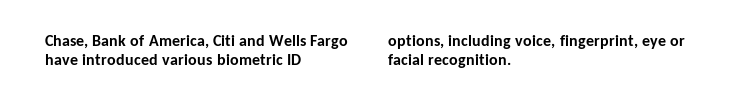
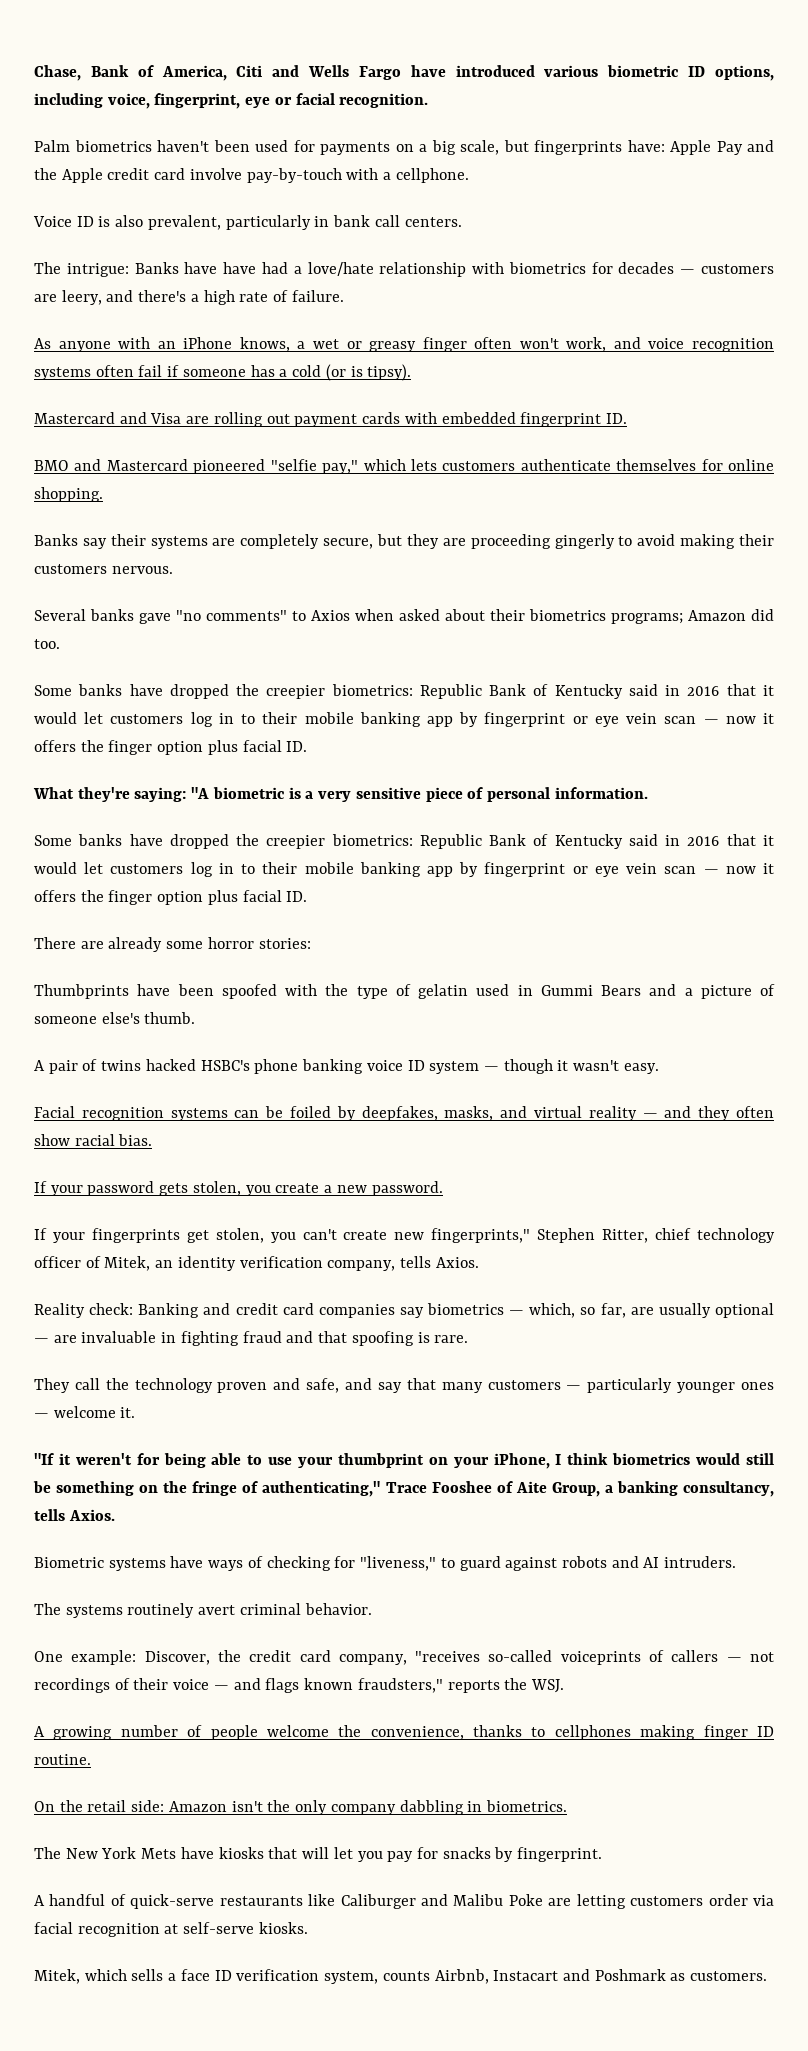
+ Palm biometrics haven't been used for payments on a big scale, but fingerprints have: Apple Pay and the Apple credit card involve pay-by-touch with a cellphone.
+ Voice ID is also prevalent, particularly in bank call centers.
+ The intrigue: Banks have have had a love/hate relationship with biometrics for decades — customers are leery, and there's a high rate of failure.
+ As anyone with an iPhone knows, a wet or greasy finger often won't work, and voice recognition systems often fail if someone has a cold (or is tipsy).
+ Mastercard and Visa are rolling out payment cards with embedded fingerprint ID.
+ BMO and Mastercard pioneered "selfie pay," which lets customers authenticate themselves for online shopping.
+ Banks say their systems are completely secure, but they are proceeding gingerly to avoid making their customers nervous.
+ Several banks gave "no comments" to Axios when asked about their biometrics programs; Amazon did too.
+ Some banks have dropped the creepier biometrics: Republic Bank of Kentucky said in 2016 that it would let customers log in to their mobile banking app by fingerprint or eye vein scan — now it offers the finger option plus facial ID.
+ What they're saying: "A biometric is a very sensitive piece of personal information.
+ Some banks have dropped the creepier biometrics: Republic Bank of Kentucky said in 2016 that it would let customers log in to their mobile banking app by fingerprint or eye vein scan — now it offers the finger option plus facial ID.
+ There are already some horror stories:
+ Thumbprints have been spoofed with the type of gelatin used in Gummi Bears and a picture of someone else's thumb.
+ A pair of twins hacked HSBC's phone banking voice ID system — though it wasn't easy.
+ Facial recognition systems can be foiled by deepfakes, masks, and virtual reality — and they often show racial bias.
+ If your password gets stolen, you create a new password.
+ If your fingerprints get stolen, you can't create new fingerprints," Stephen Ritter, chief technology officer of Mitek, an identity verification company, tells Axios.
+ Reality check: Banking and credit card companies say biometrics — which, so far, are usually optional — are invaluable in fighting fraud and that spoofing is rare.
+ They call the technology proven and safe, and say that many customers — particularly younger ones — welcome it.
+ "If it weren't for being able to use your thumbprint on your iPhone, I think biometrics would still be something on the fringe of authenticating," Trace Fooshee of Aite Group, a banking consultancy, tells Axios.
+ Biometric systems have ways of checking for "liveness," to guard against robots and AI intruders.
+ The systems routinely avert criminal behavior.
+ One example: Discover, the credit card company, "receives so-called voiceprints of callers — not recordings of their voice — and flags known fraudsters," reports the WSJ.
+ A growing number of people welcome the convenience, thanks to cellphones making finger ID routine.
+ On the retail side: Amazon isn't the only company dabbling in biometrics.
+ The New York Mets have kiosks that will let you pay for snacks by fingerprint.
+ A handful of quick-serve restaurants like Caliburger and Malibu Poke are letting customers order via facial recognition at self-serve kiosks.
+ Mitek, which sells a face ID verification system, counts Airbnb, Instacart and Poshmark as customers.

